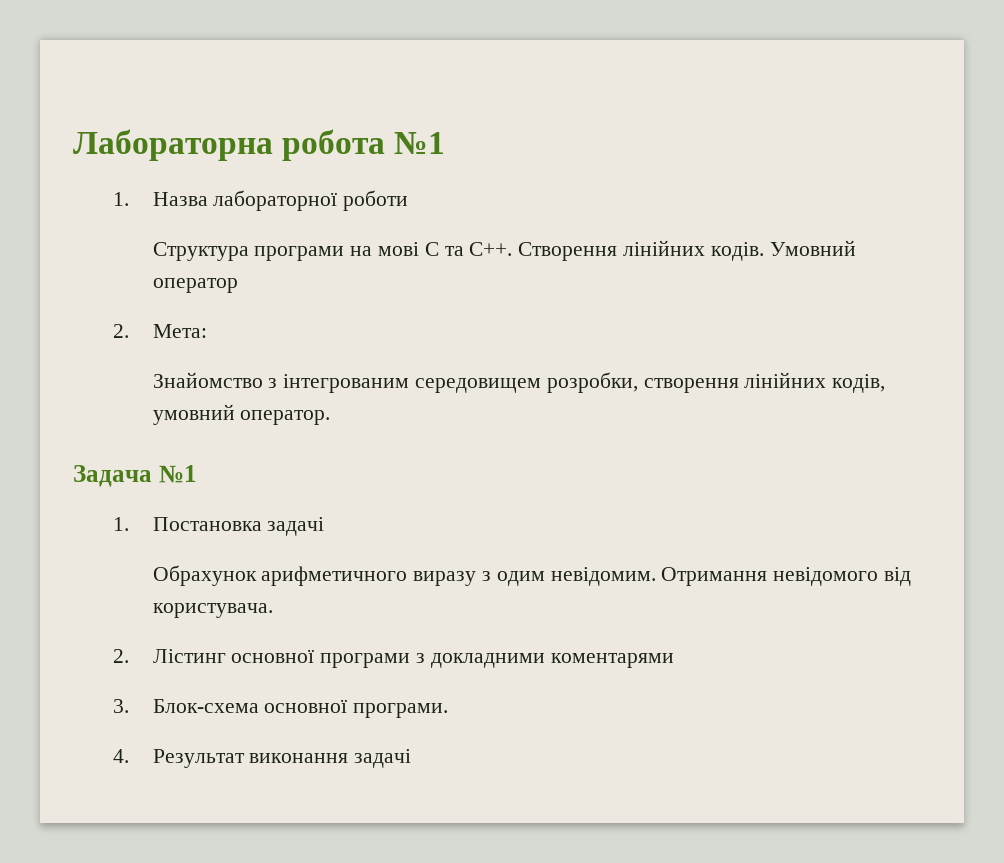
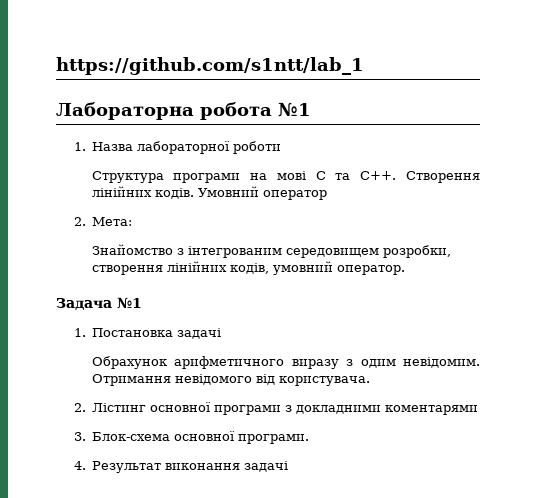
+ https://github.com/s1ntt/lab_1

